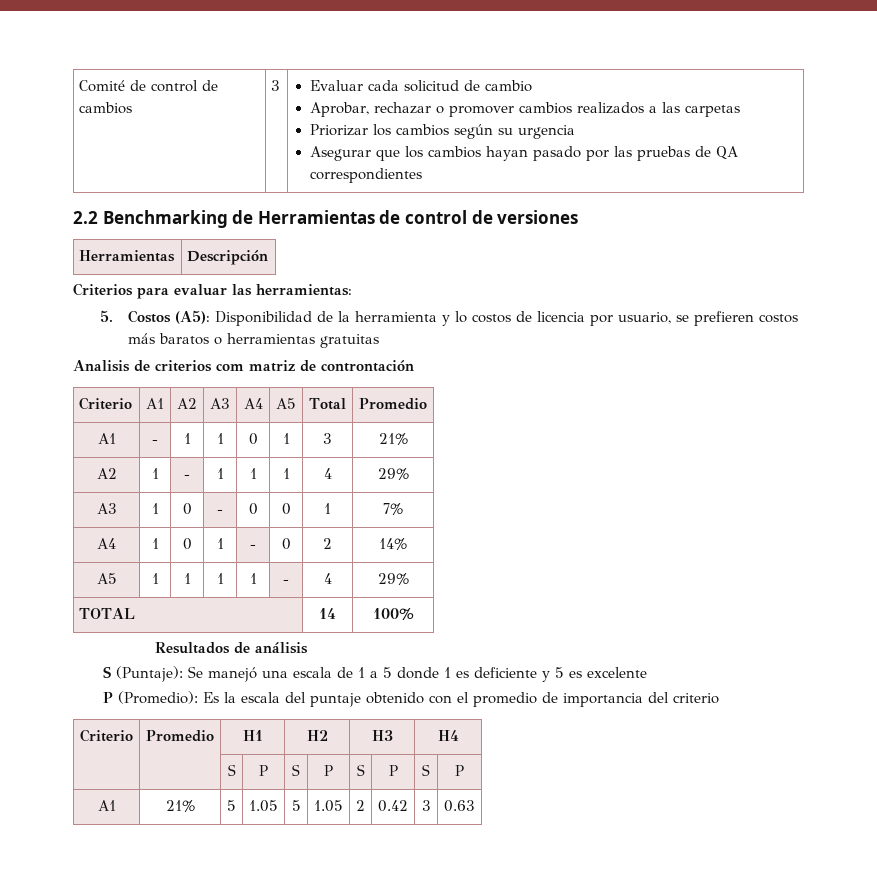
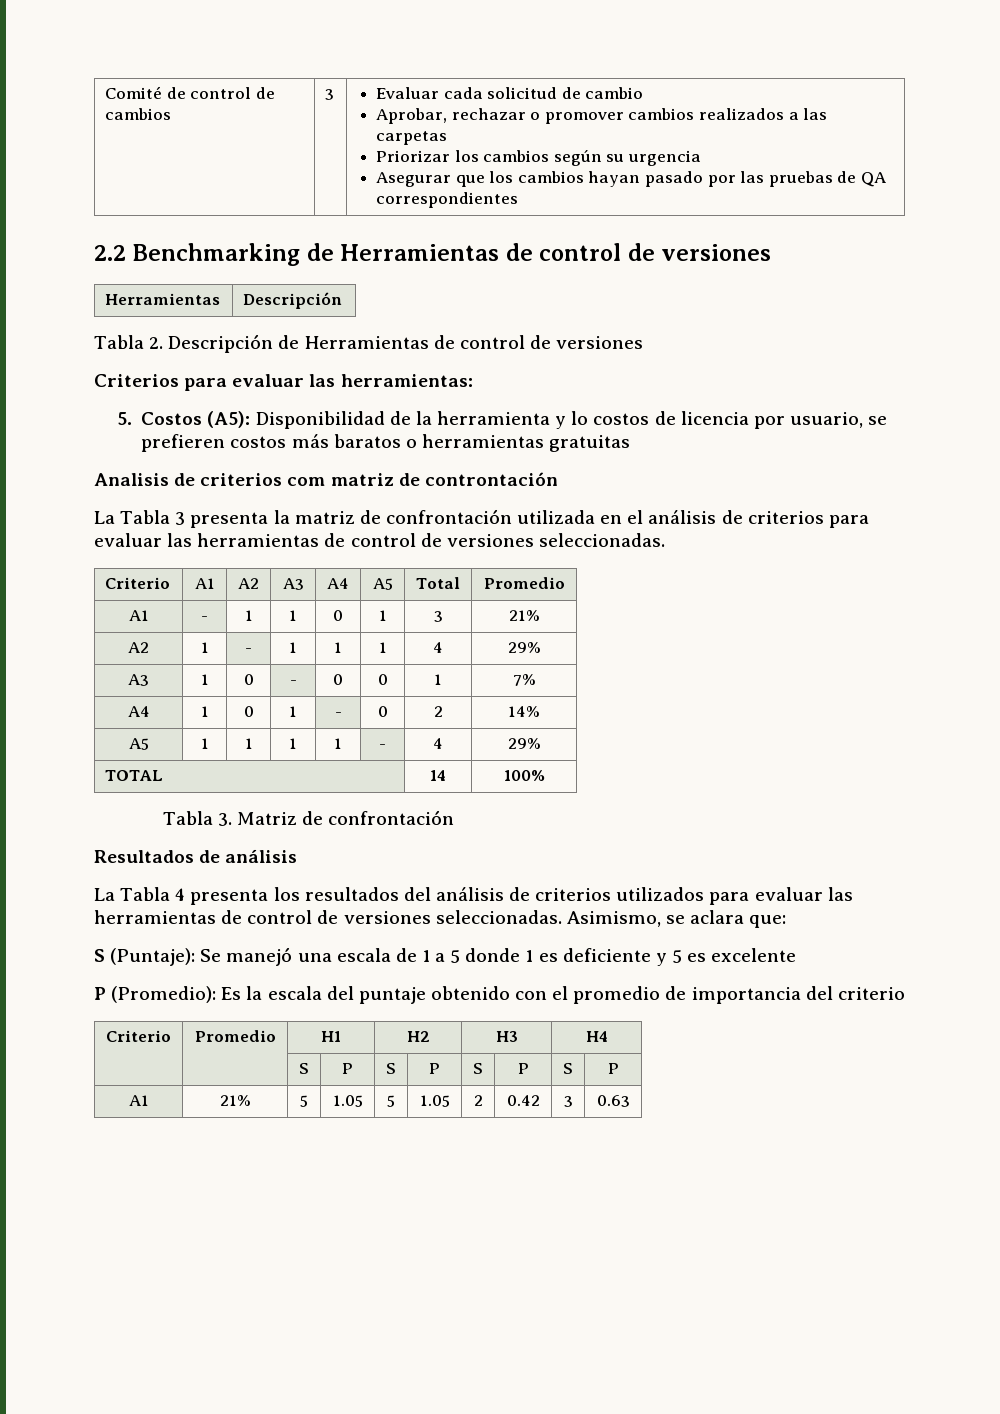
+ Tabla 2. Descripción de Herramientas de control de versiones
+ La Tabla 3 presenta la matriz de confrontación utilizada en el análisis de criterios para evaluar las herramientas de control de versiones seleccionadas.
+ Tabla 3. Matriz de confrontación
  Resultados de análisis
+ La Tabla 4 presenta los resultados del análisis de criterios utilizados para evaluar las herramientas de control de versiones seleccionadas. Asimismo, se aclara que:

